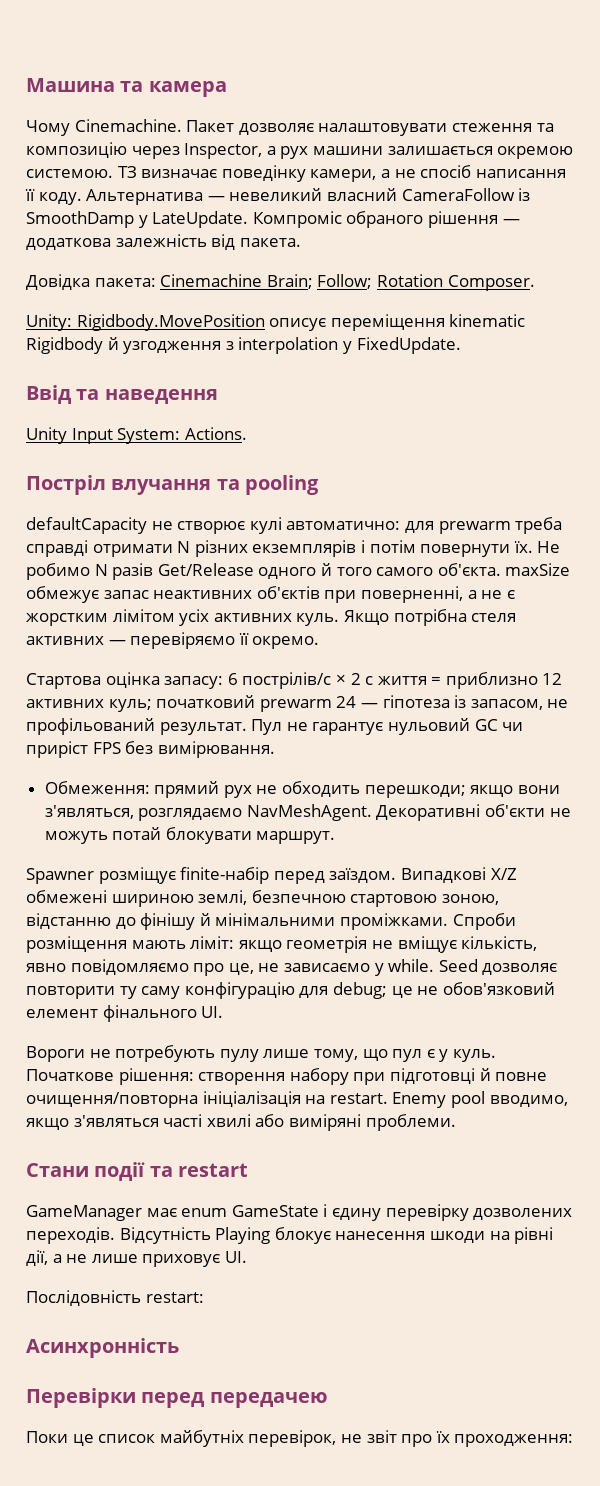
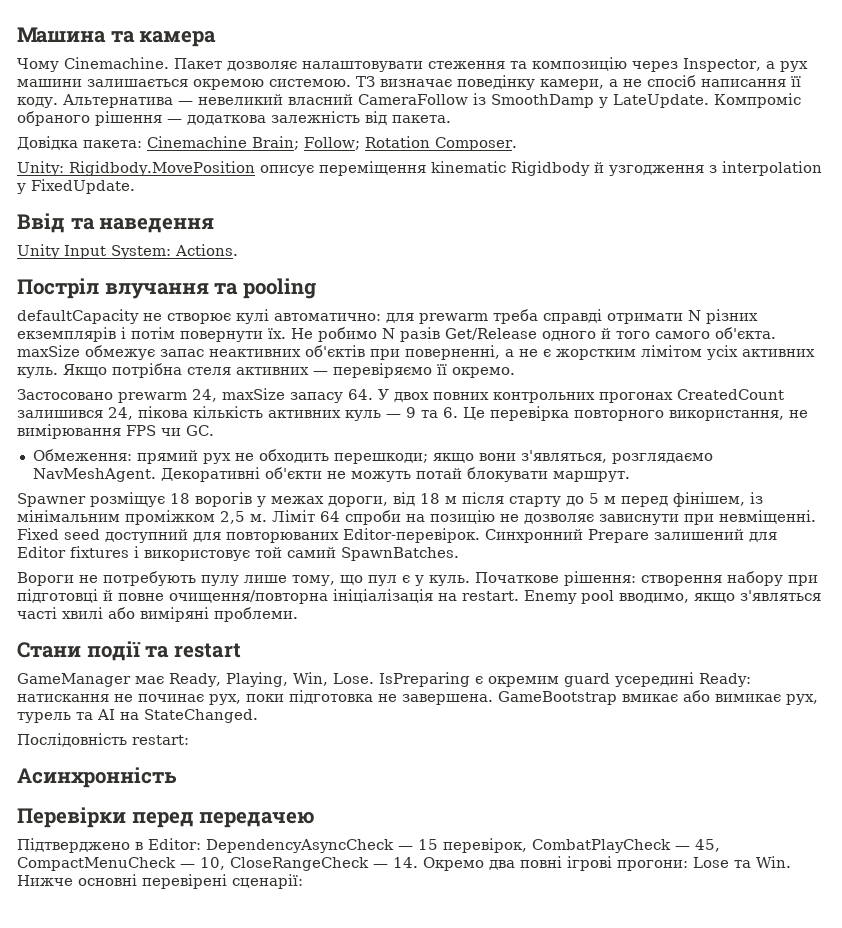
- Стартова оцінка запасу: 6 пострілів/с × 2 с життя = приблизно 12 активних куль; початковий prewarm 24 — гіпотеза із запасом, не профільований результат. Пул не гарантує нульовий GC чи приріст FPS без вимірювання.
+ Застосовано prewarm 24, maxSize запасу 64. У двох повних контрольних прогонах CreatedCount залишився 24, пікова кількість активних куль — 9 та 6. Це перевірка повторного використання, не вимірювання FPS чи GC.
- Spawner розміщує finite-набір перед заїздом. Випадкові X/Z обмежені шириною землі, безпечною стартовою зоною, відстанню до фінішу й мінімальними проміжками. Спроби розміщення мають ліміт: якщо геометрія не вміщує кількість, явно повідомляємо про це, не зависаємо у while. Seed дозволяє повторити ту саму конфігурацію для debug; це не обов'язковий елемент фінального UI.
+ Spawner розміщує 18 ворогів у межах дороги, від 18 м після старту до 5 м перед фінішем, із мінімальним проміжком 2,5 м. Ліміт 64 спроби на позицію не дозволяє зависнути при невміщенні. Fixed seed доступний для повторюваних Editor-перевірок. Синхронний Prepare залишений для Editor fixtures і використовує той самий SpawnBatches.
- GameManager має enum GameState і єдину перевірку дозволених переходів. Відсутність Playing блокує нанесення шкоди на рівні дії, а не лише приховує UI.
+ GameManager має Ready, Playing, Win, Lose. IsPreparing є окремим guard усередині Ready: натискання не починає рух, поки підготовка не завершена. GameBootstrap вмикає або вимикає рух, турель та AI на StateChanged.
- Поки це список майбутніх перевірок, не звіт про їх проходження:
+ Підтверджено в Editor: DependencyAsyncCheck — 15 перевірок, CombatPlayCheck — 45, CompactMenuCheck — 10, CloseRangeCheck — 14. Окремо два повні ігрові прогони: Lose та Win. Нижче основні перевірені сценарії:

